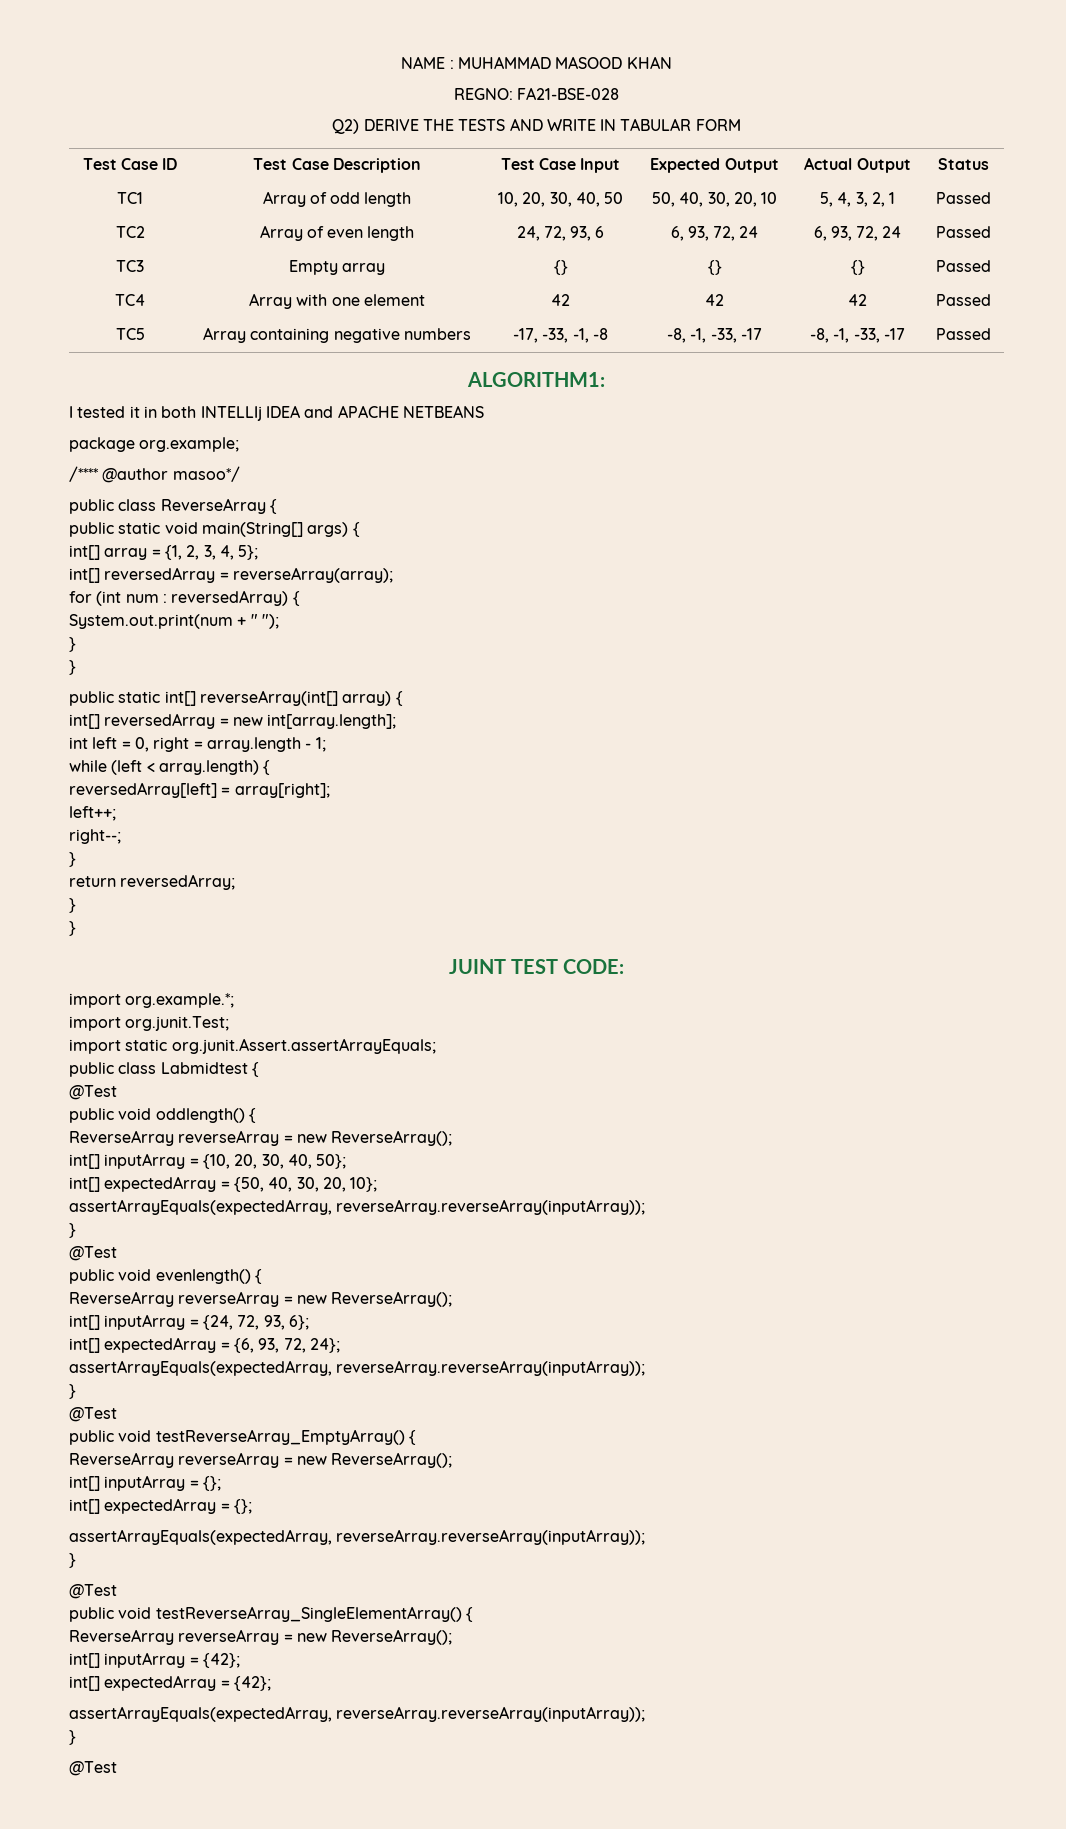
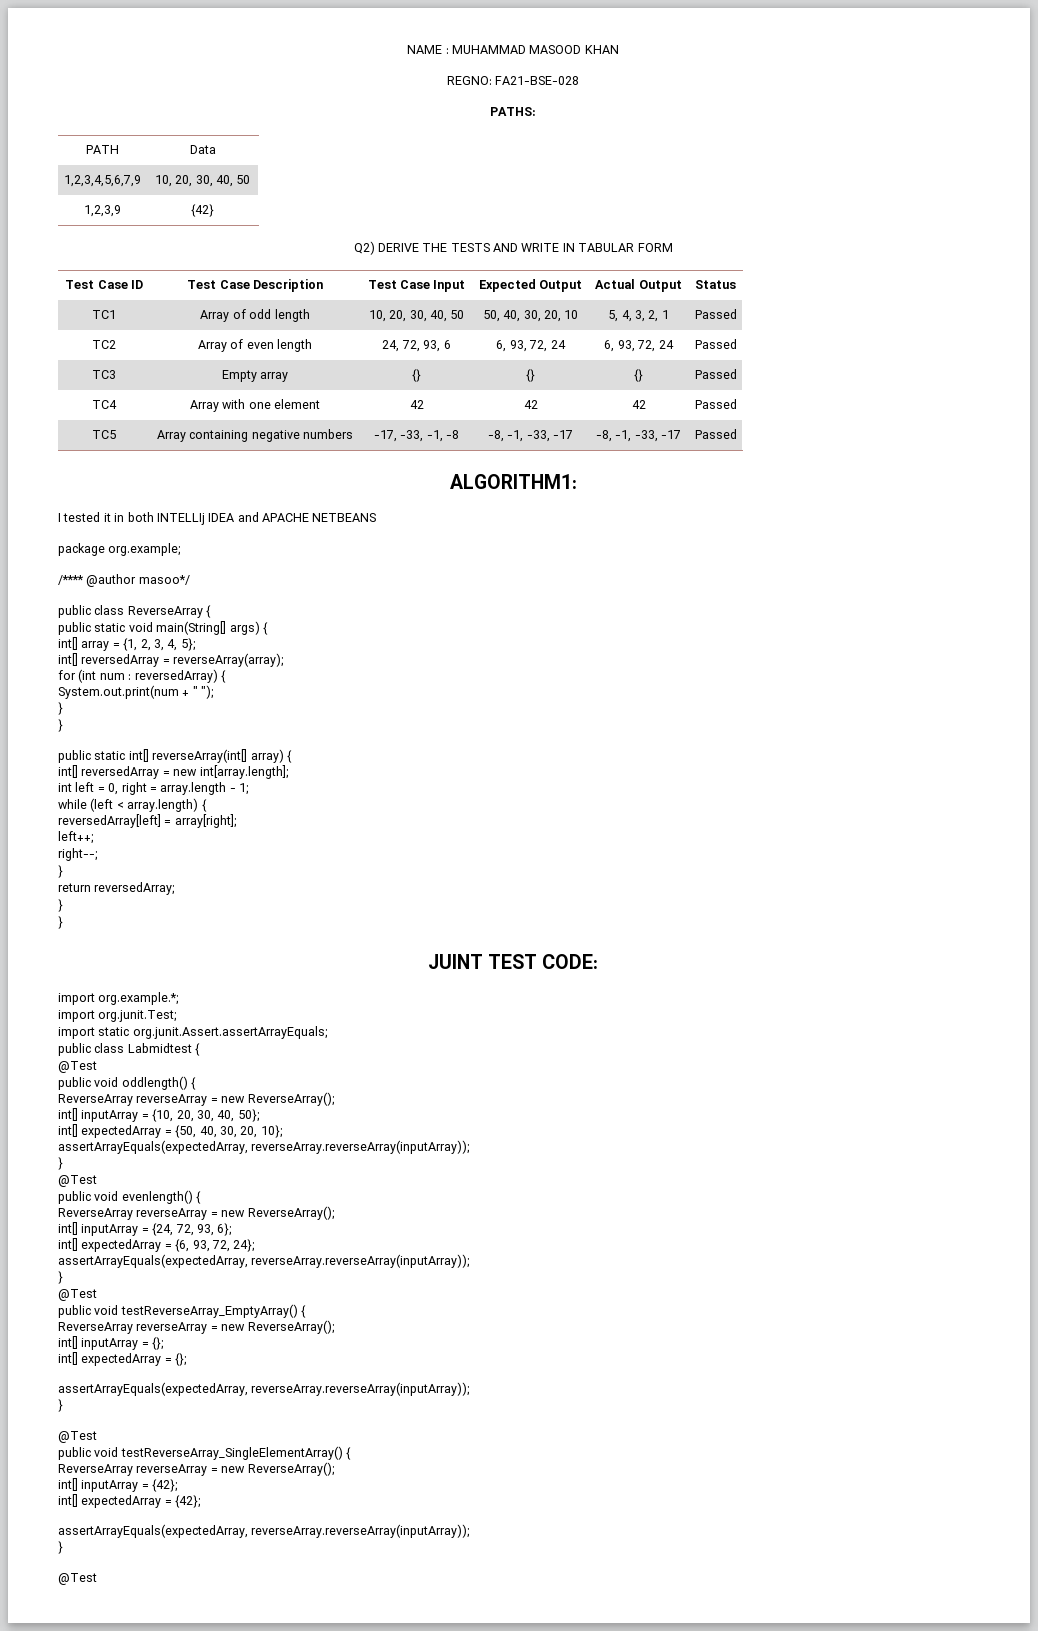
+ PATHS:
+ PATH | Data
+ 1,2,3,4,5,6,7,9 | 10, 20, 30, 40, 50
+ 1,2,3,9 | {42}

